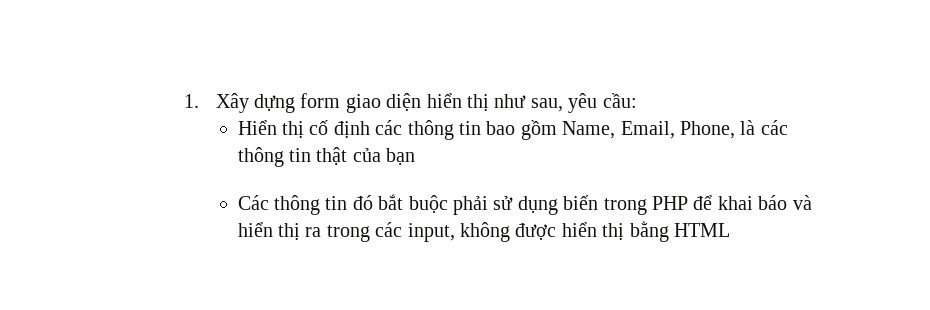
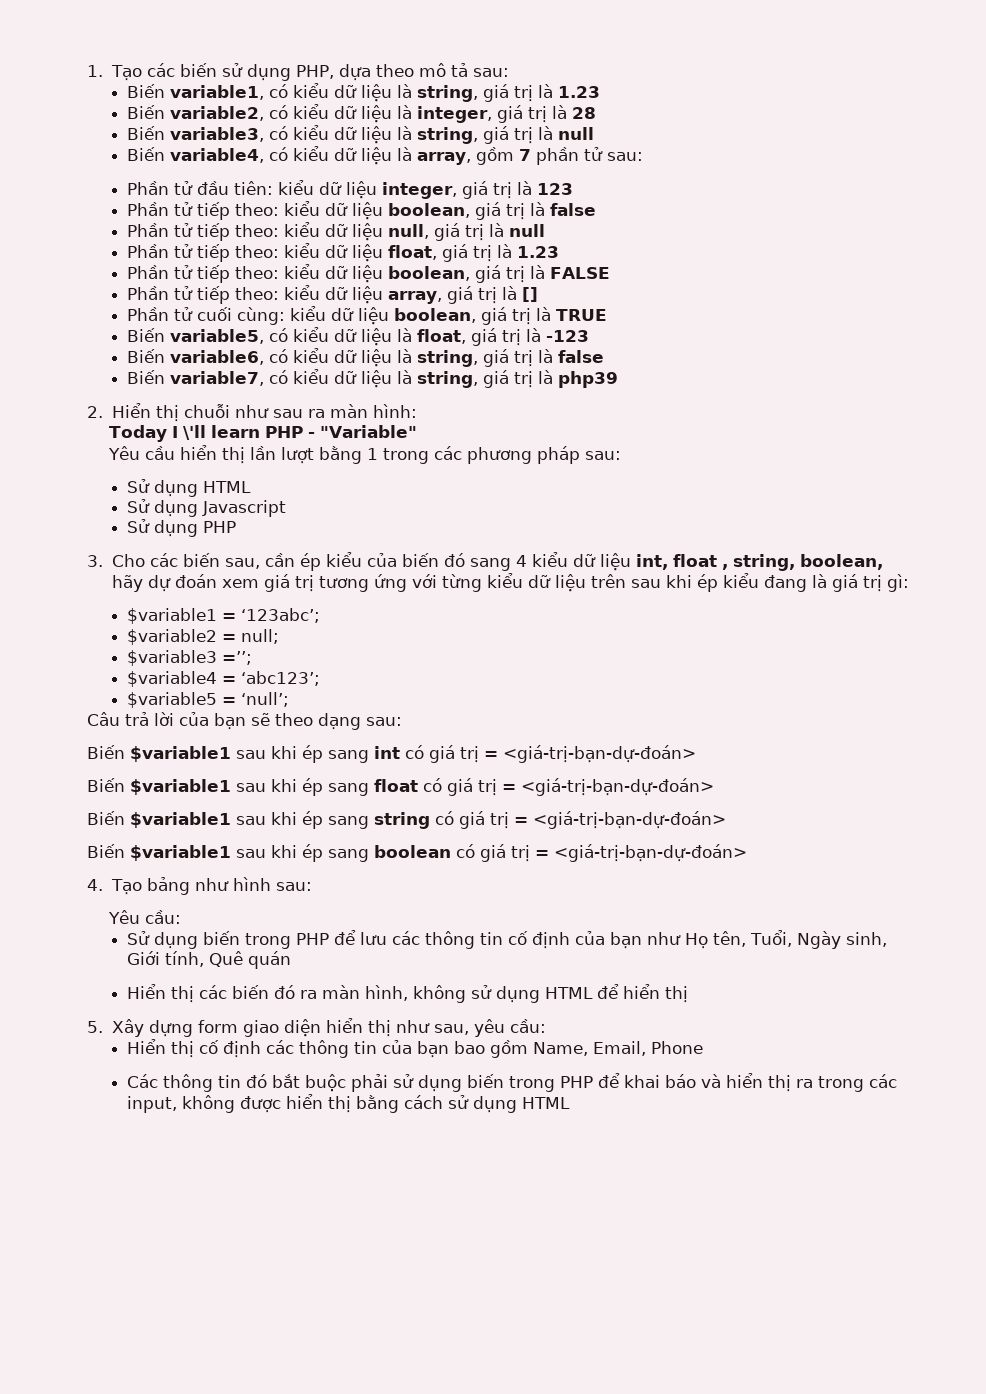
- 1. Xây dựng form giao diện hiển thị như sau, yêu cầu:
+ 1. Tạo các biến sử dụng PHP, dựa theo mô tả sau:
+ Biến variable1, có kiểu dữ liệu là string, giá trị là 1.23
+ Biến variable2, có kiểu dữ liệu là integer, giá trị là 28
+ Biến variable3, có kiểu dữ liệu là string, giá trị là null
+ Biến variable4, có kiểu dữ liệu là array, gồm 7 phần tử sau:
+ Phần tử đầu tiên: kiểu dữ liệu integer, giá trị là 123
+ Phần tử tiếp theo: kiểu dữ liệu boolean, giá trị là false
+ Phần tử tiếp theo: kiểu dữ liệu null, giá trị là null
+ Phần tử tiếp theo: kiểu dữ liệu float, giá trị là 1.23
+ Phần tử tiếp theo: kiểu dữ liệu boolean, giá trị là FALSE
+ Phần tử tiếp theo: kiểu dữ liệu array, giá trị là []
+ Phần tử cuối cùng: kiểu dữ liệu boolean, giá trị là TRUE
+ Biến variable5, có kiểu dữ liệu là float, giá trị là -123
+ Biến variable6, có kiểu dữ liệu là string, giá trị là false
+ Biến variable7, có kiểu dữ liệu là string, giá trị là php39
+ 2. Hiển thị chuỗi như sau ra màn hình:
+ Today I \'ll learn PHP - "Variable"
+ Yêu cầu hiển thị lần lượt bằng 1 trong các phương pháp sau:
+ Sử dụng HTML
+ Sử dụng Javascript
+ Sử dụng PHP
+ 3. Cho các biến sau, cần ép kiểu của biến đó sang 4 kiểu dữ liệu int, float , string, boolean, hãy dự đoán xem giá trị tương ứng với từng kiểu dữ liệu trên sau khi ép kiểu đang là giá trị gì:
+ $variable1 = ‘123abc’;
+ $variable2 = null;
+ $variable3 =’’;
+ $variable4 = ‘abc123’;
+ $variable5 = ‘null’;
+ Câu trả lời của bạn sẽ theo dạng sau:
+ Biến $variable1 sau khi ép sang int có giá trị = <giá-trị-bạn-dự-đoán>
+ Biến $variable1 sau khi ép sang float có giá trị = <giá-trị-bạn-dự-đoán>
+ Biến $variable1 sau khi ép sang string có giá trị = <giá-trị-bạn-dự-đoán>
+ Biến $variable1 sau khi ép sang boolean có giá trị = <giá-trị-bạn-dự-đoán>
+ 4. Tạo bảng như hình sau:
+ Yêu cầu:
+ Sử dụng biến trong PHP để lưu các thông tin cố định của bạn như Họ tên, Tuổi, Ngày sinh, Giới tính, Quê quán
+ Hiển thị các biến đó ra màn hình, không sử dụng HTML để hiển thị
+ 5. Xây dựng form giao diện hiển thị như sau, yêu cầu:
- Hiển thị cố định các thông tin bao gồm Name, Email, Phone, là các thông tin thật của bạn
+ Hiển thị cố định các thông tin của bạn bao gồm Name, Email, Phone
- Các thông tin đó bắt buộc phải sử dụng biến trong PHP để khai báo và hiển thị ra trong các input, không được hiển thị bằng HTML
+ Các thông tin đó bắt buộc phải sử dụng biến trong PHP để khai báo và hiển thị ra trong các input, không được hiển thị bằng cách sử dụng HTML

